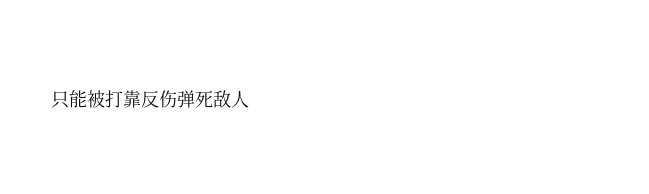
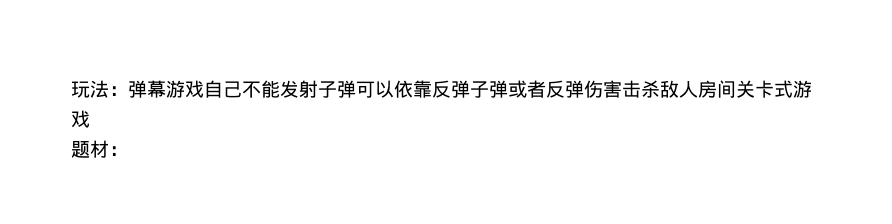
- 只能被打靠反伤弹死敌人
+ 玩法：弹幕游戏自己不能发射子弹可以依靠反弹子弹或者反弹伤害击杀敌人房间关卡式游戏
+ 题材：

